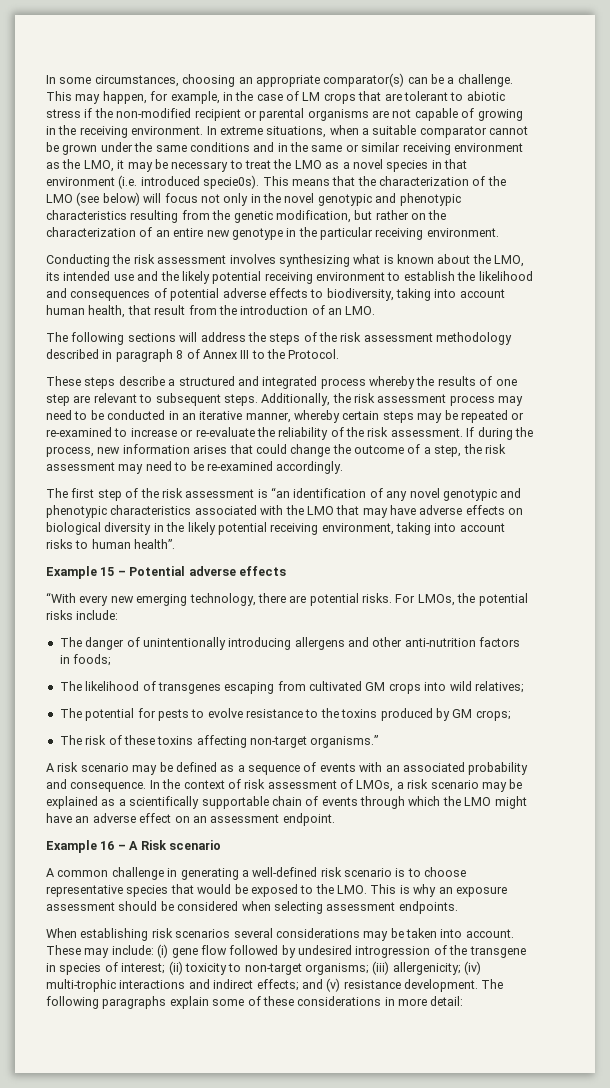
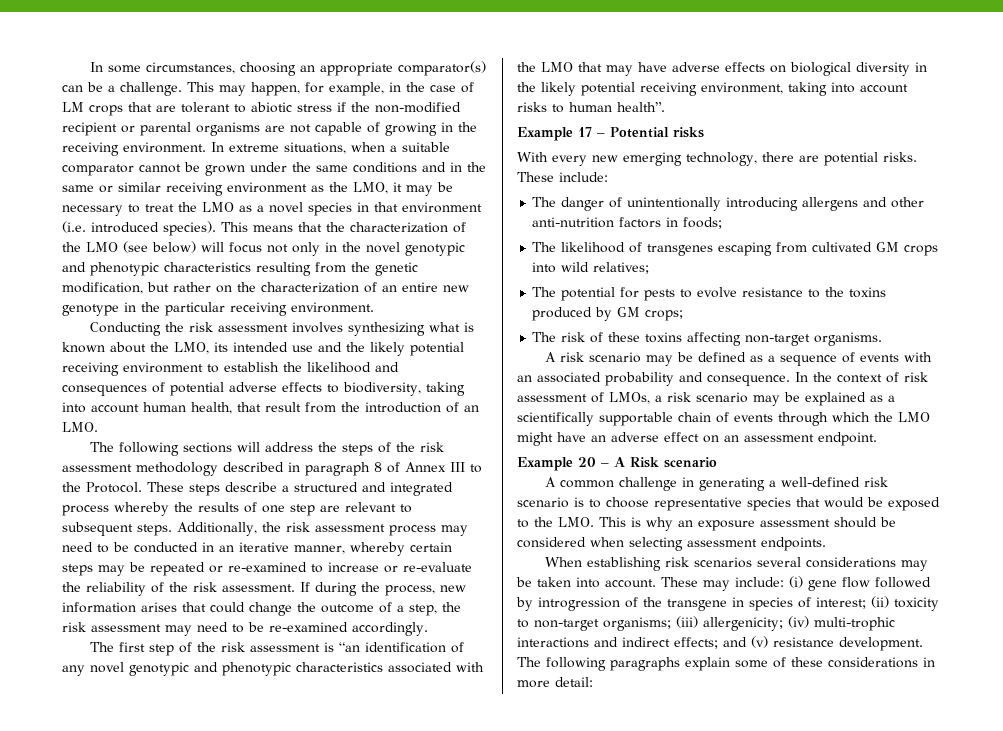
- In extreme situations, when a suitable comparator cannot be grown under the same conditions and in the same or similar receiving environment as the LMO, it may be necessary to treat the LMO as a novel species in that environment (i.e. introduced specie0s).
+ In extreme situations, when a suitable comparator cannot be grown under the same conditions and in the same or similar receiving environment as the LMO, it may be necessary to treat the LMO as a novel species in that environment (i.e. introduced species).
- The following sections will address the steps of the risk assessment methodology described in paragraph 8 of Annex III to the Protocol.
- These steps describe a structured and integrated process whereby the results of one step are relevant to subsequent steps.
+ The following sections will address the steps of the risk assessment methodology described in paragraph 8 of Annex III to the Protocol. These steps describe a structured and integrated process whereby the results of one step are relevant to subsequent steps.
- Example 15 – Potential adverse effects
- “With every new emerging technology, there are potential risks.
+ Example 17 – Potential risks
+ With every new emerging technology, there are potential risks.
- For LMOs, the potential risks include:
+ These include:
- The risk of these toxins affecting non-target organisms.”
+ The risk of these toxins affecting non-target organisms.
- Example 16 – A Risk scenario
+ Example 20 – A Risk scenario
- These may include: (i) gene flow followed by undesired introgression of the transgene in species of interest; (ii) toxicity to non-target organisms; (iii) allergenicity; (iv) multi-trophic interactions and indirect effects; and (v) resistance development.
+ These may include: (i) gene flow followed by introgression of the transgene in species of interest; (ii) toxicity to non-target organisms; (iii) allergenicity; (iv) multi-trophic interactions and indirect effects; and (v) resistance development.

